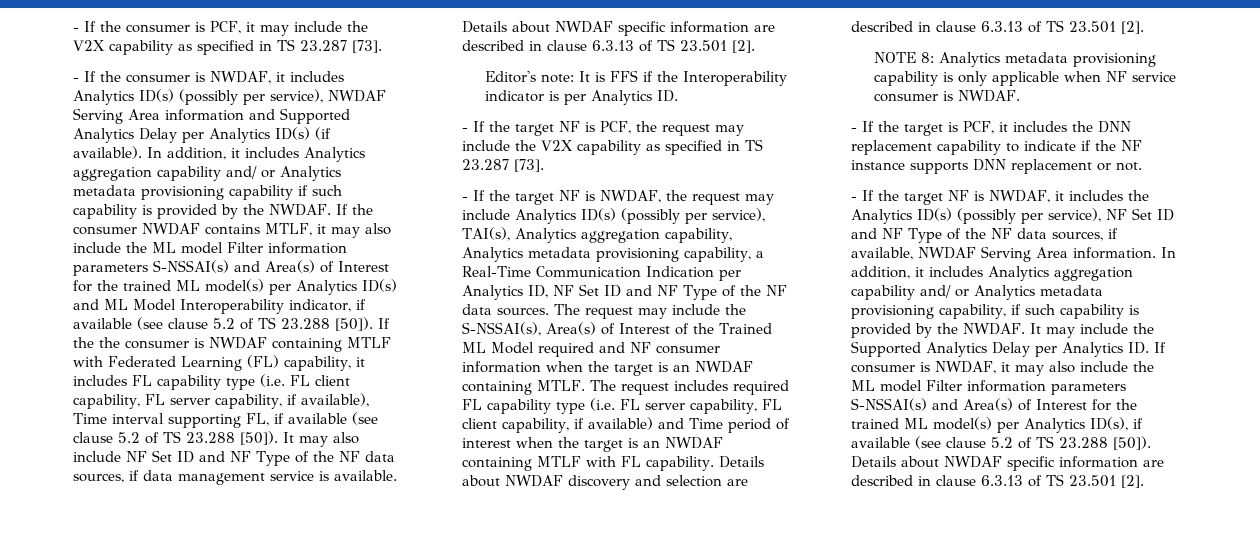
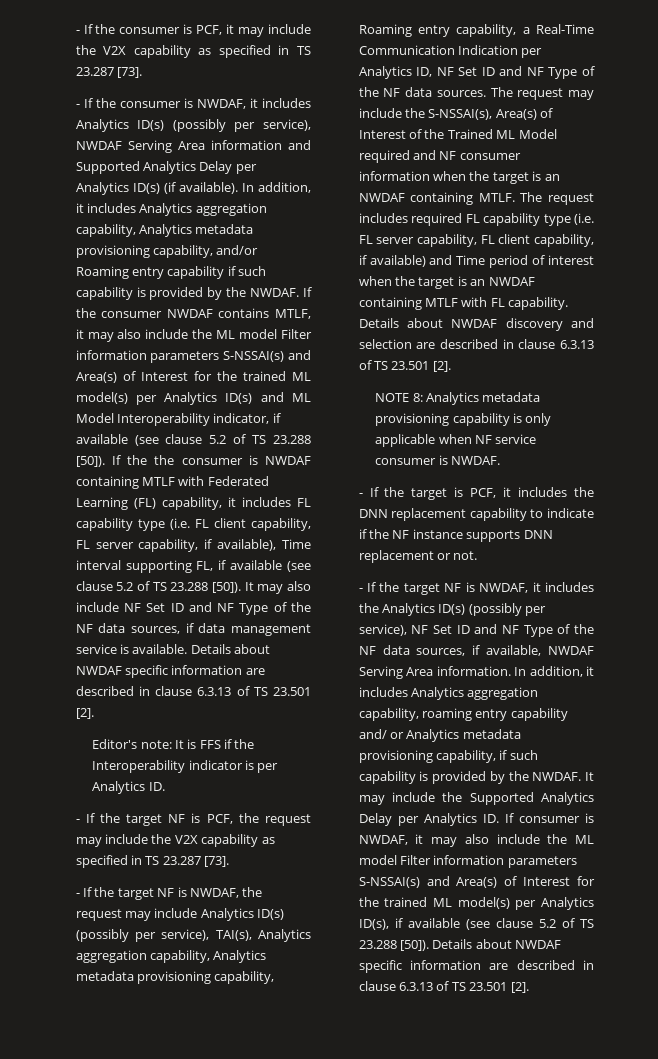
- In addition, it includes Analytics aggregation capability and/ or Analytics metadata provisioning capability if such capability is provided by the NWDAF.
+ In addition, it includes Analytics aggregation capability, Analytics metadata provisioning capability, and/or Roaming entry capability if such capability is provided by the NWDAF.
- - If the target NF is NWDAF, the request may include Analytics ID(s) (possibly per service), TAI(s), Analytics aggregation capability, Analytics metadata provisioning capability, a Real-Time Communication Indication per Analytics ID, NF Set ID and NF Type of the NF data sources.
+ - If the target NF is NWDAF, the request may include Analytics ID(s) (possibly per service), TAI(s), Analytics aggregation capability, Analytics metadata provisioning capability, Roaming entry capability, a Real-Time Communication Indication per Analytics ID, NF Set ID and NF Type of the NF data sources.
- In addition, it includes Analytics aggregation capability and/ or Analytics metadata provisioning capability, if such capability is provided by the NWDAF.
+ In addition, it includes Analytics aggregation capability, roaming entry capability and/ or Analytics metadata provisioning capability, if such capability is provided by the NWDAF.

